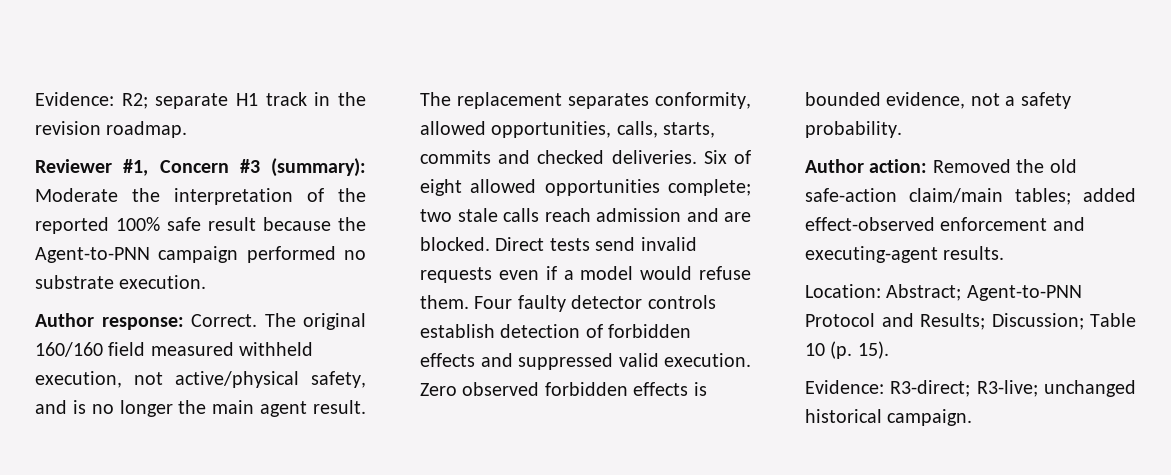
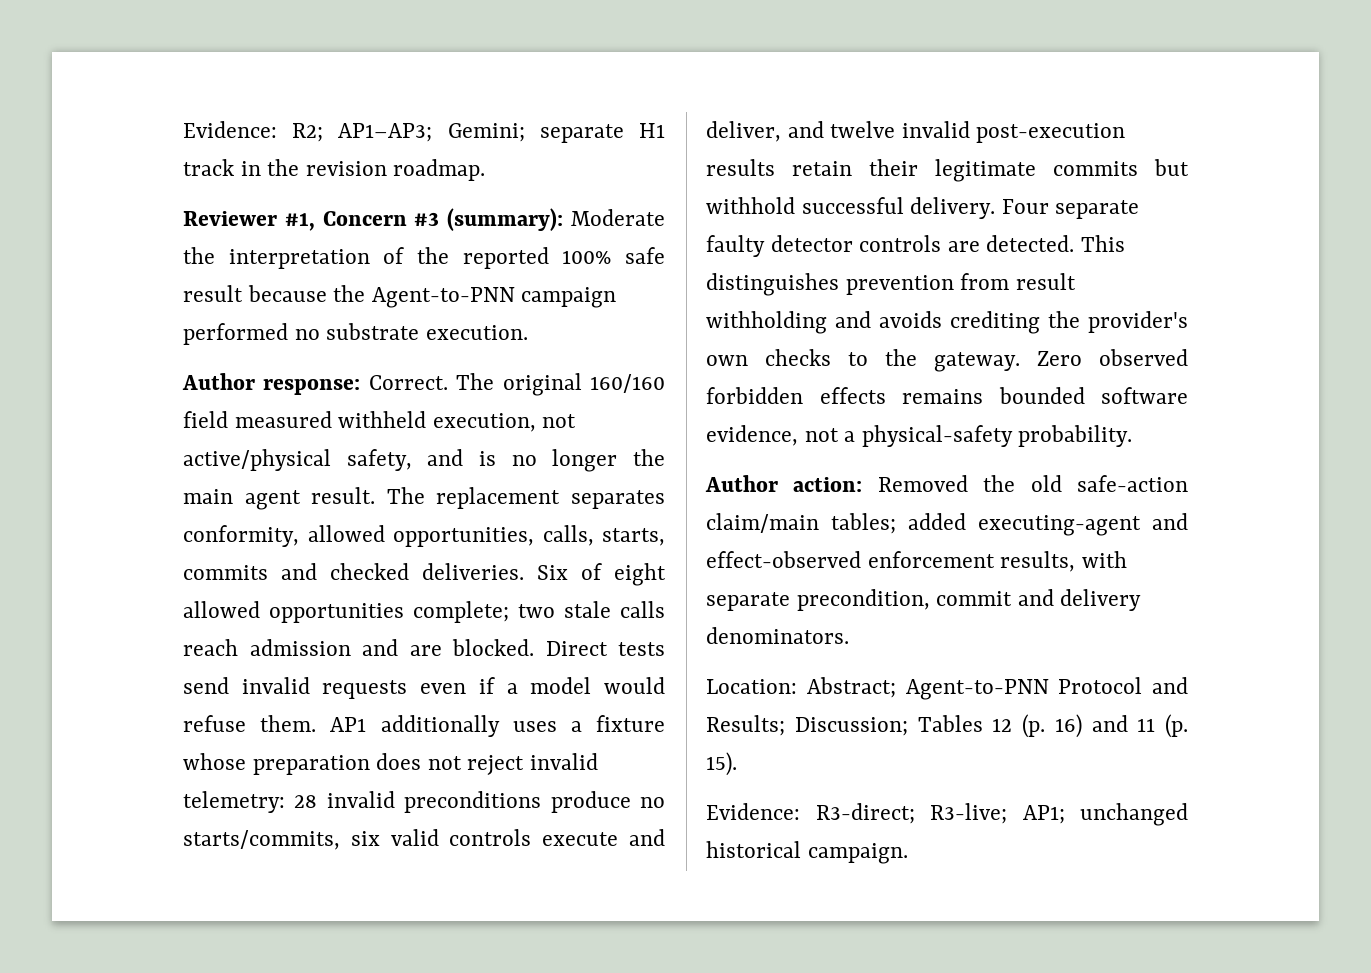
- Evidence: R2; separate H1 track in the revision roadmap.
+ Evidence: R2; AP1–AP3; Gemini; separate H1 track in the revision roadmap.
- Four faulty detector controls establish detection of forbidden effects and suppressed valid execution.
+ AP1 additionally uses a fixture whose preparation does not reject invalid telemetry: 28 invalid preconditions produce no starts/commits, six valid controls execute and deliver, and twelve invalid post-execution results retain their legitimate commits but withhold successful delivery. Four separate faulty detector controls are detected. This distinguishes prevention from result withholding and avoids crediting the provider's own checks to the gateway.
- Zero observed forbidden effects is bounded evidence, not a safety probability.
+ Zero observed forbidden effects remains bounded software evidence, not a physical-safety probability.
- Author action: Removed the old safe-action claim/main tables; added effect-observed enforcement and executing-agent results.
+ Author action: Removed the old safe-action claim/main tables; added executing-agent and effect-observed enforcement results, with separate precondition, commit and delivery denominators.
- Location: Abstract; Agent-to-PNN Protocol and Results; Discussion; Table 10 (p. 15).
+ Location: Abstract; Agent-to-PNN Protocol and Results; Discussion; Tables 12 (p. 16) and 11 (p. 15).
- Evidence: R3-direct; R3-live; unchanged historical campaign.
+ Evidence: R3-direct; R3-live; AP1; unchanged historical campaign.

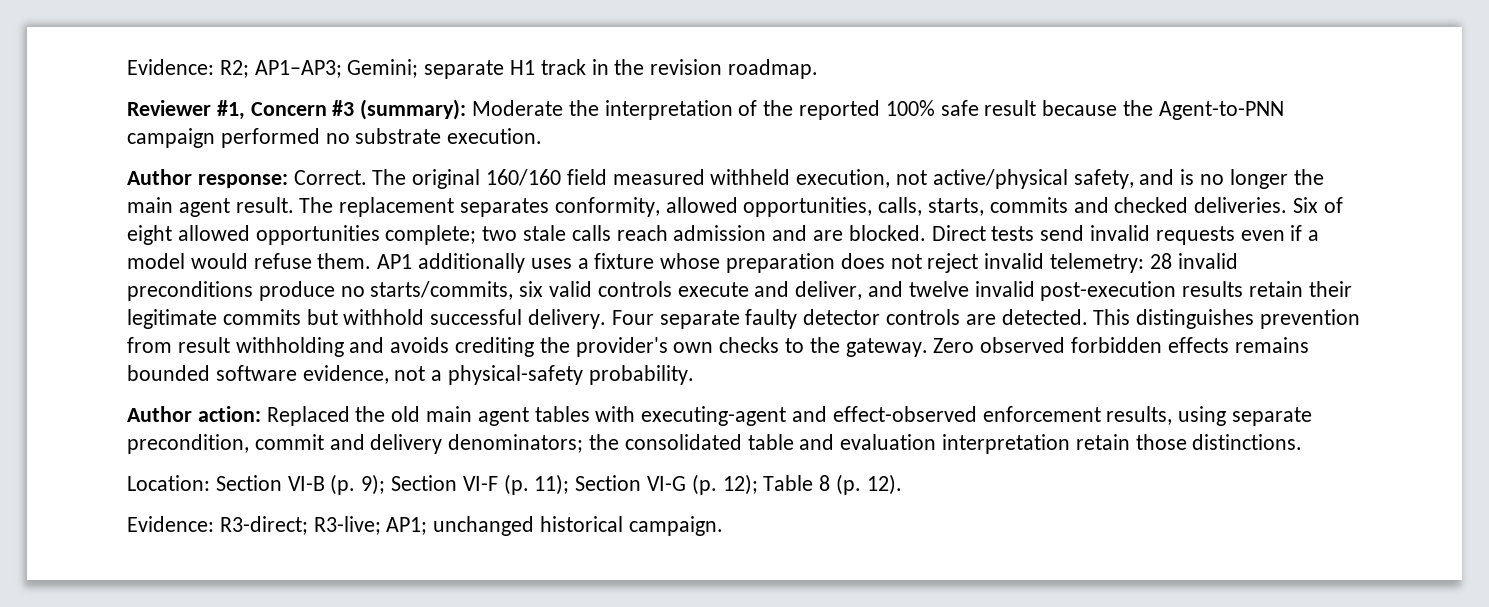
- Author action: Removed the old safe-action claim/main tables; added executing-agent and effect-observed enforcement results, with separate precondition, commit and delivery denominators.
- Location: Abstract; Agent-to-PNN Protocol and Results; Discussion; Tables 12 (p. 16) and 11 (p. 15).
+ Author action: Replaced the old main agent tables with executing-agent and effect-observed enforcement results, using separate precondition, commit and delivery denominators; the consolidated table and evaluation interpretation retain those distinctions.
+ Location: Section VI-B (p. 9); Section VI-F (p. 11); Section VI-G (p. 12); Table 8 (p. 12).

